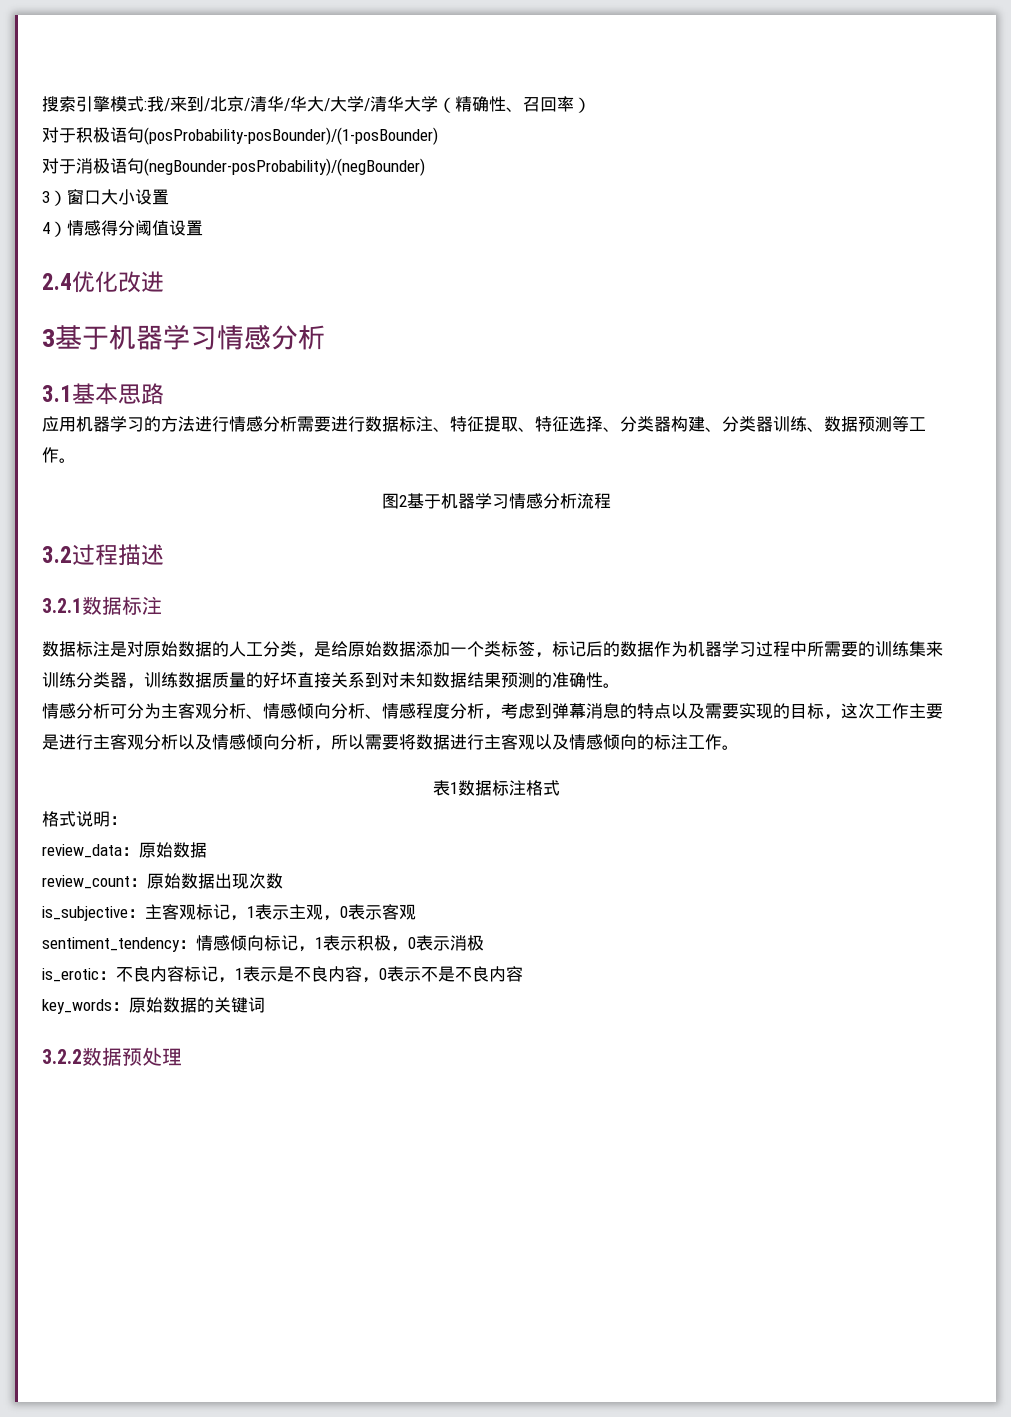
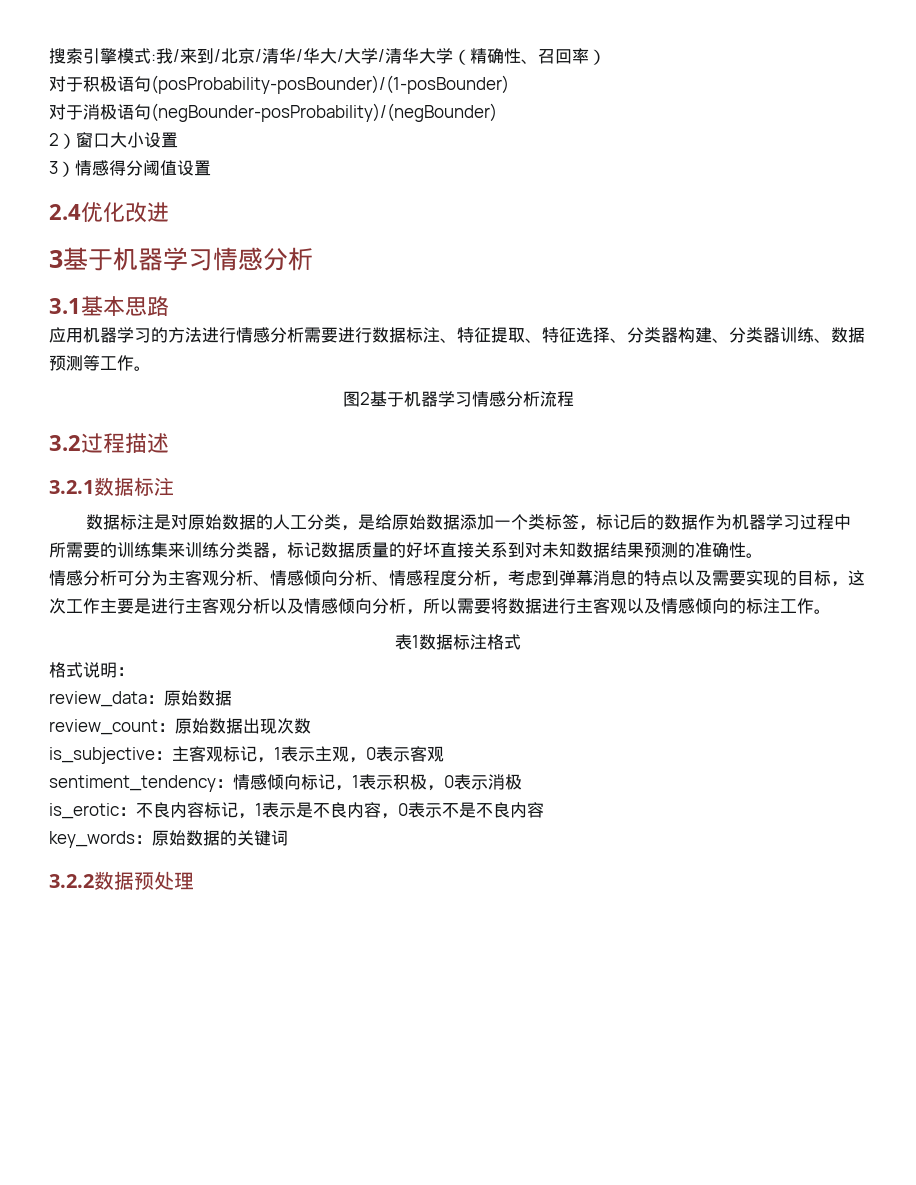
- 3）窗口大小设置
+ 2）窗口大小设置
- 4）情感得分阈值设置
+ 3）情感得分阈值设置
- 数据标注是对原始数据的人工分类，是给原始数据添加一个类标签，标记后的数据作为机器学习过程中所需要的训练集来训练分类器，训练数据质量的好坏直接关系到对未知数据结果预测的准确性。
+ 数据标注是对原始数据的人工分类，是给原始数据添加一个类标签，标记后的数据作为机器学习过程中所需要的训练集来训练分类器，标记数据质量的好坏直接关系到对未知数据结果预测的准确性。

